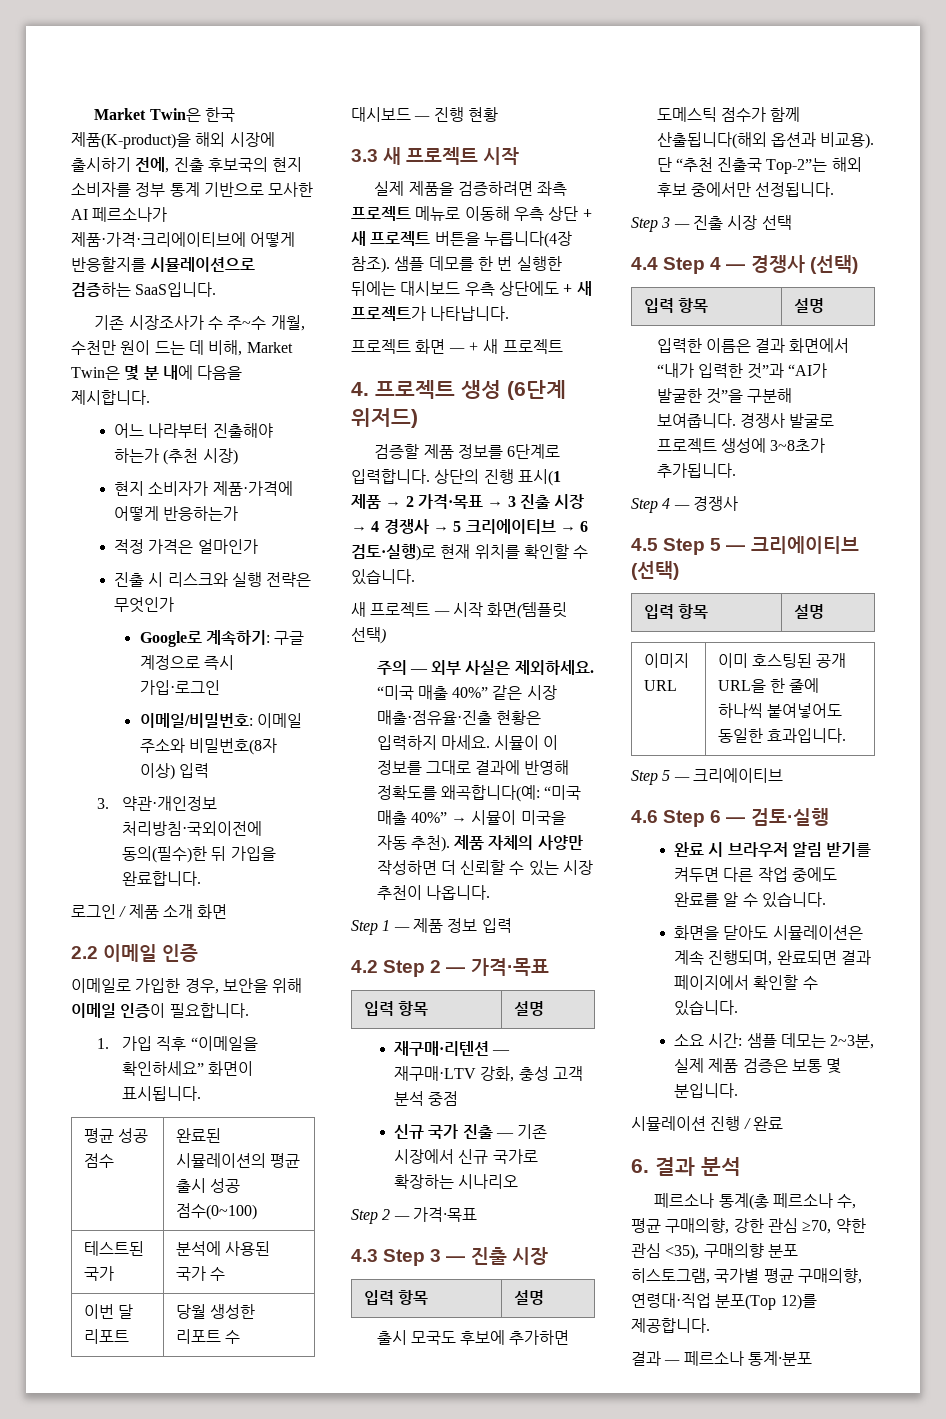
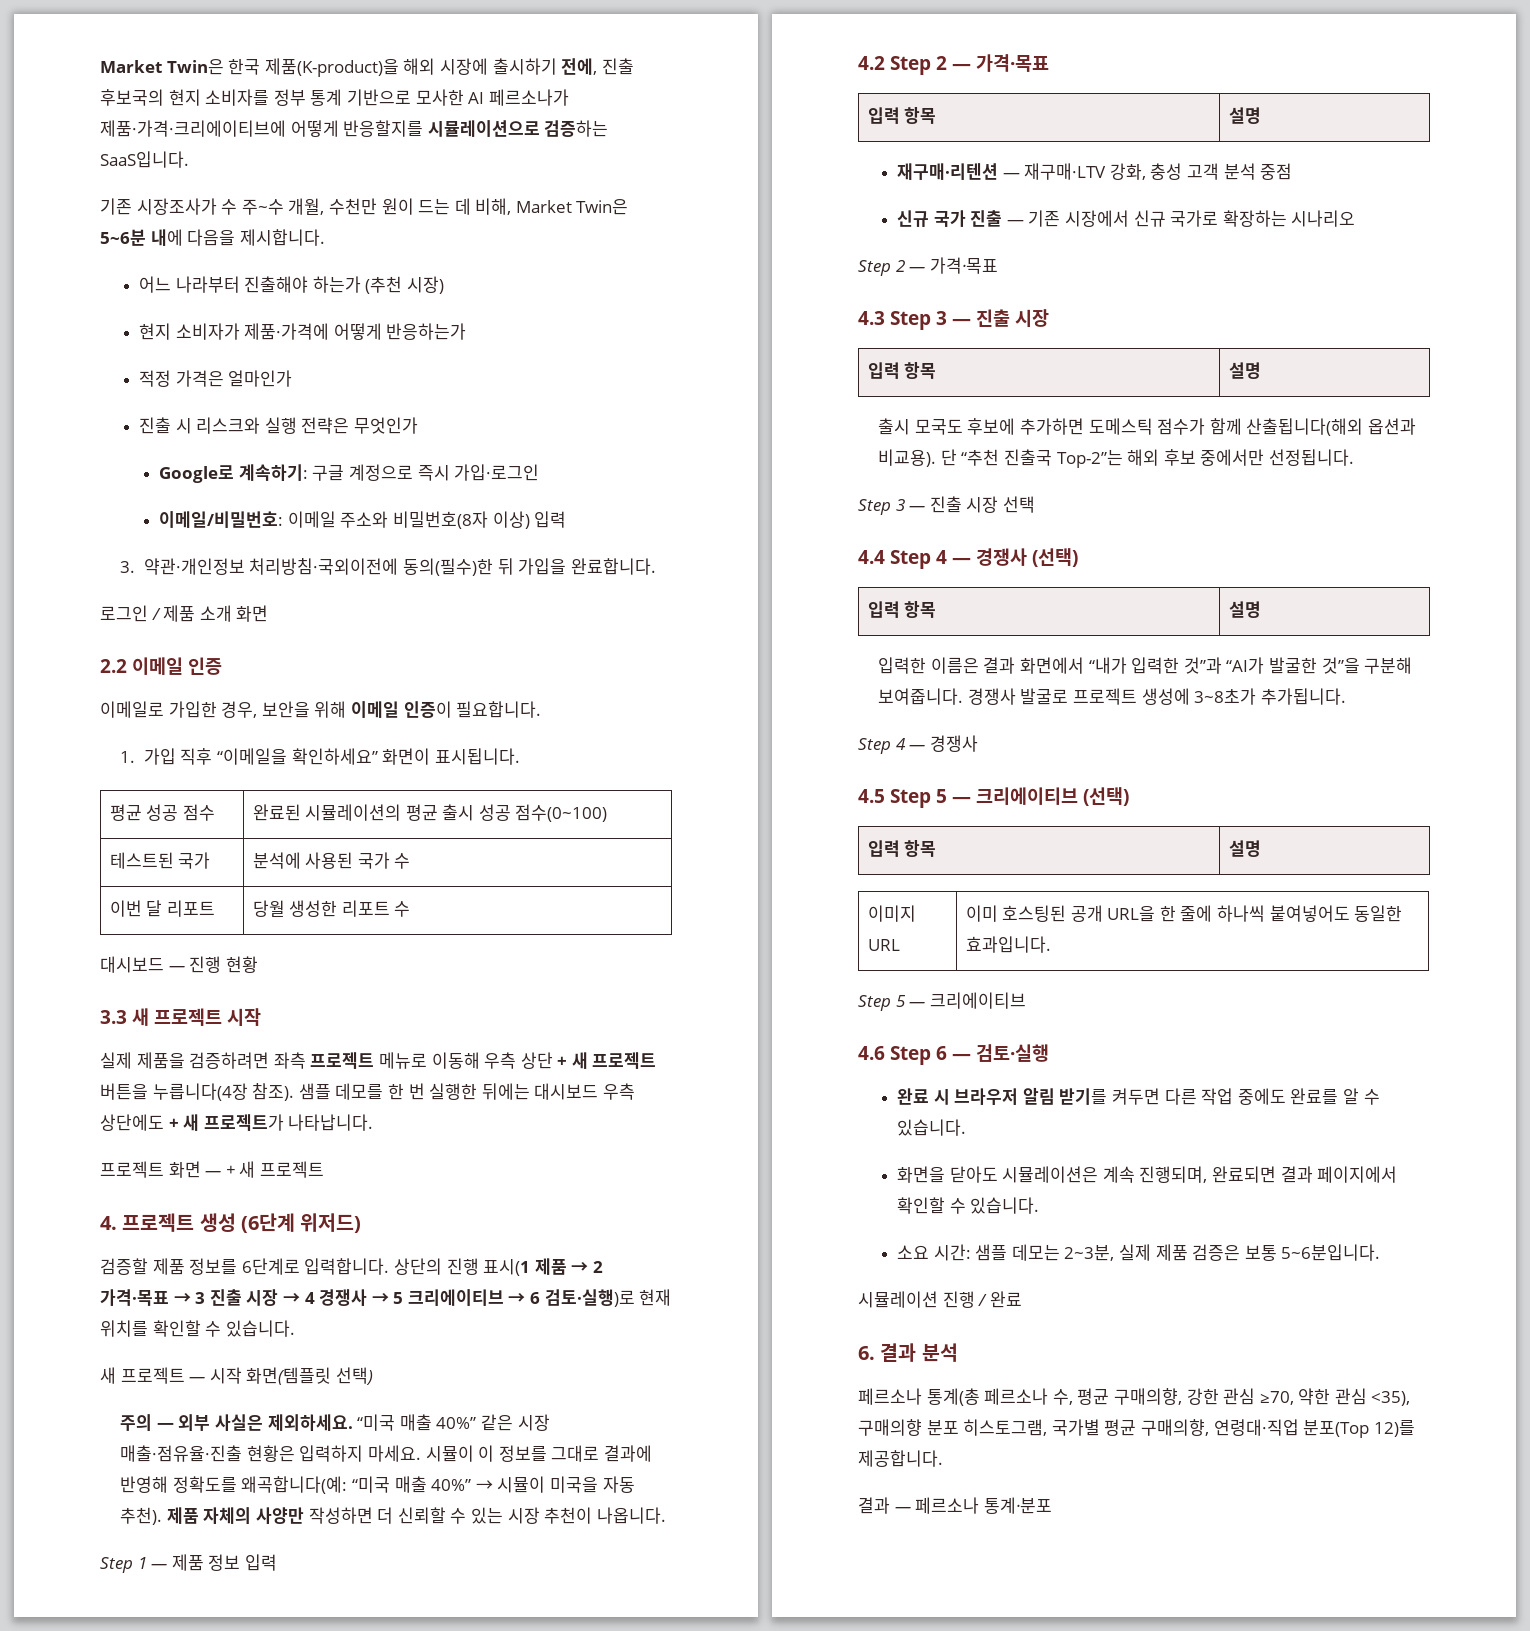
- 기존 시장조사가 수 주~수 개월, 수천만 원이 드는 데 비해, Market Twin은 몇 분 내에 다음을 제시합니다.
+ 기존 시장조사가 수 주~수 개월, 수천만 원이 드는 데 비해, Market Twin은 5~6분 내에 다음을 제시합니다.
- 소요 시간: 샘플 데모는 2~3분, 실제 제품 검증은 보통 몇 분입니다.
+ 소요 시간: 샘플 데모는 2~3분, 실제 제품 검증은 보통 5~6분입니다.

